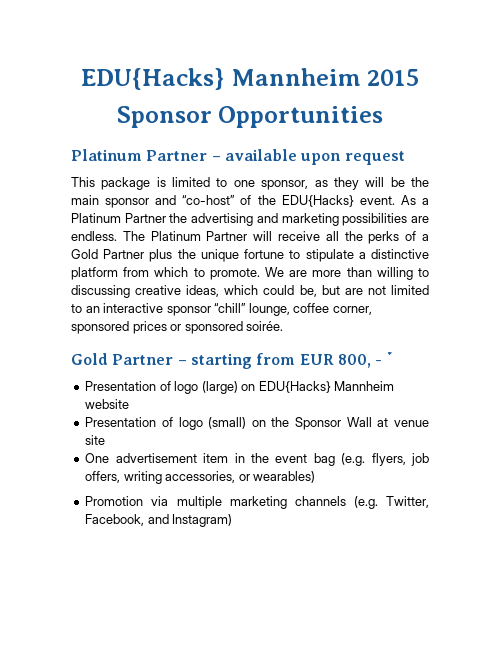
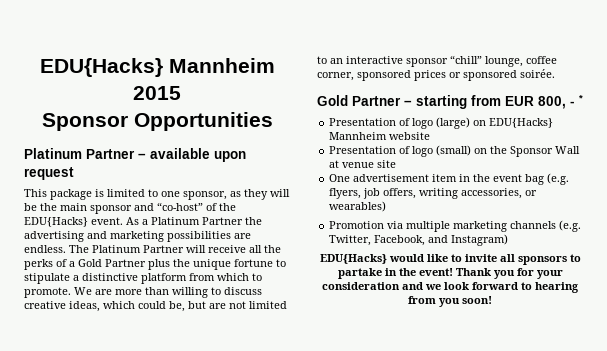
- We are more than willing to discussing creative ideas, which could be, but are not limited to an interactive sponsor “chill” lounge, coffee corner, sponsored prices or sponsored soirée.
+ We are more than willing to discuss creative ideas, which could be, but are not limited to an interactive sponsor “chill” lounge, coffee corner, sponsored prices or sponsored soirée.
+ EDU{Hacks} would like to invite all sponsors to partake in the event! Thank you for your consideration and we look forward to hearing from you soon!

